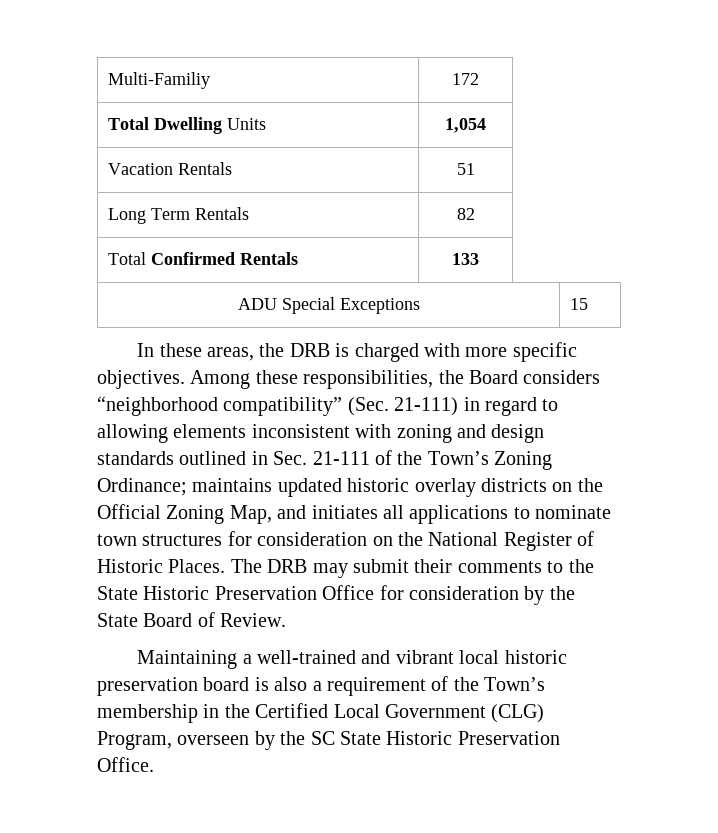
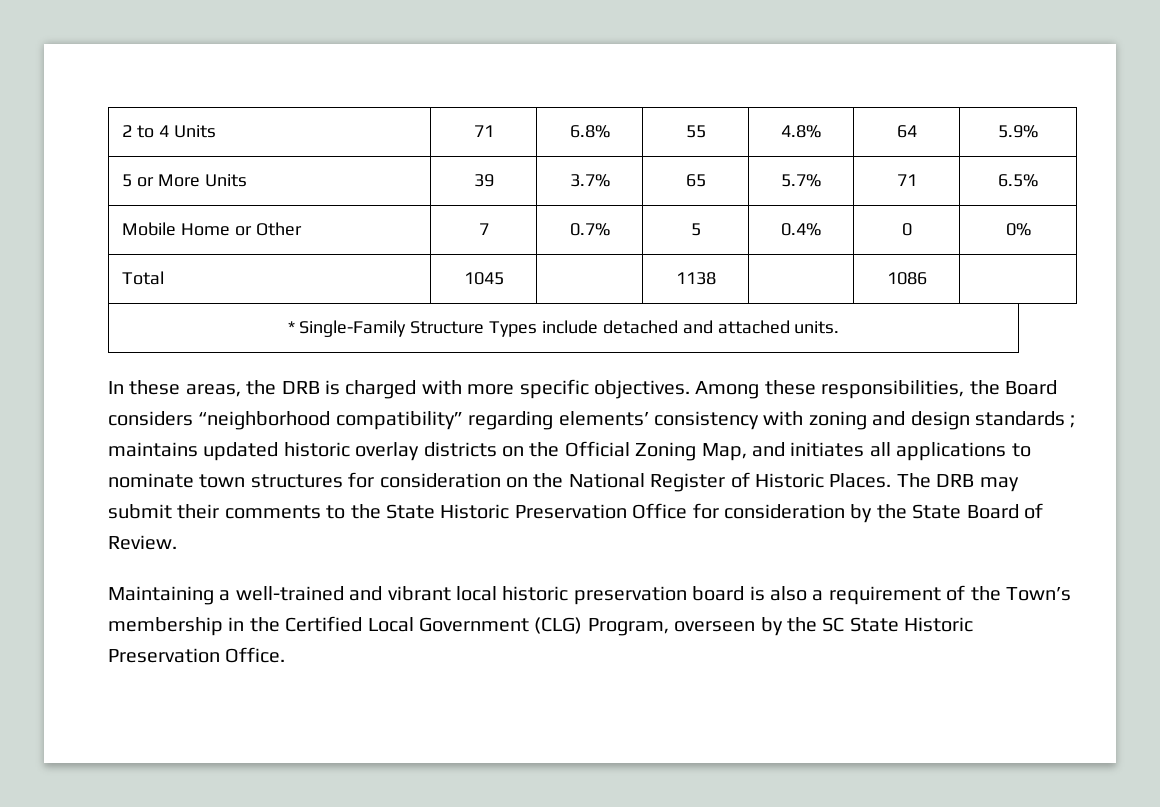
- Multi-Familiy | 172
- Total Dwelling Units | 1,054
- Vacation Rentals | 51
- Long Term Rentals | 82
- Total Confirmed Rentals | 133
- ADU Special Exceptions | 15
+ 2 to 4 Units | 71 | 6.8% | 55 | 4.8% | 64 | 5.9%
+ 5 or More Units | 39 | 3.7% | 65 | 5.7% | 71 | 6.5%
+ Mobile Home or Other | 7 | 0.7% | 5 | 0.4% | 0 | 0%
+ Total | 1045 | | 1138 | | 1086 |
+ * Single-Family Structure Types include detached and attached units.
- Among these responsibilities, the Board considers “neighborhood compatibility” (Sec. 21-111) in regard to allowing elements inconsistent with zoning and design standards outlined in Sec. 21-111 of the Town’s Zoning Ordinance; maintains updated historic overlay districts on the Official Zoning Map, and initiates all applications to nominate town structures for consideration on the National Register of Historic Places.
+ Among these responsibilities, the Board considers “neighborhood compatibility” regarding elements’ consistency with zoning and design standards ; maintains updated historic overlay districts on the Official Zoning Map, and initiates all applications to nominate town structures for consideration on the National Register of Historic Places.

